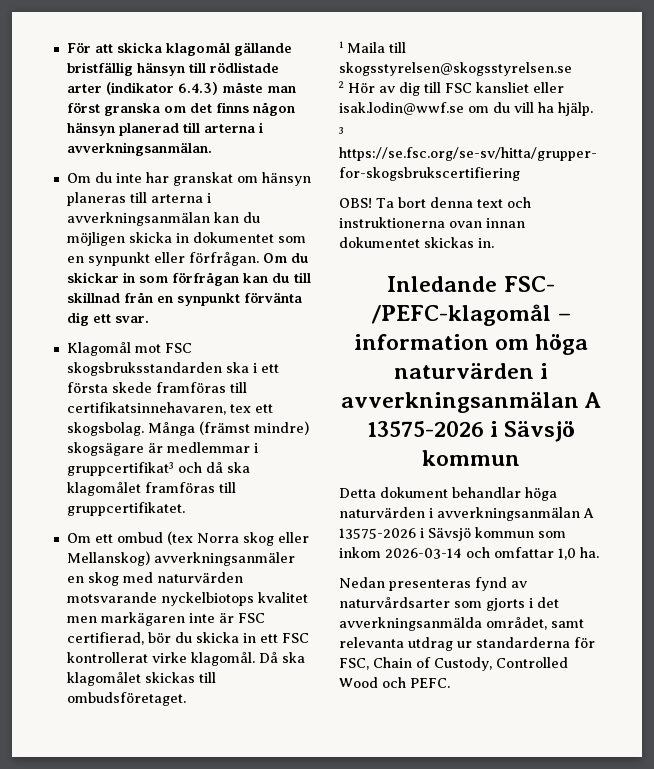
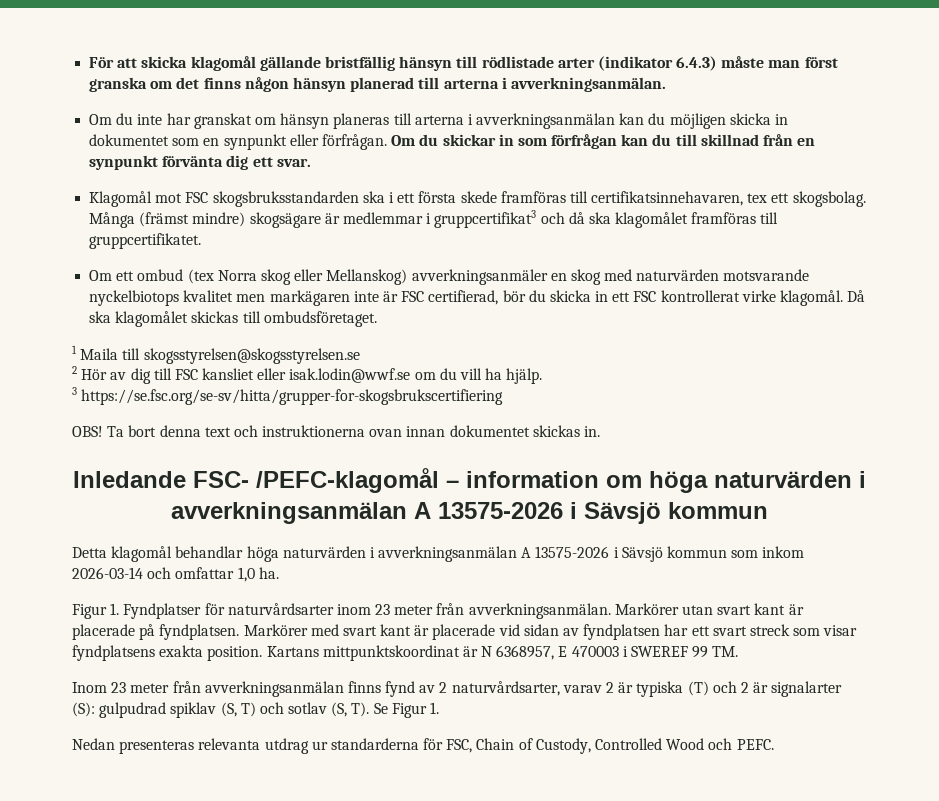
- Detta dokument behandlar höga naturvärden i avverkningsanmälan A 13575-2026 i Sävsjö kommun som inkom 2026-03-14 och omfattar 1,0 ha.
+ Detta klagomål behandlar höga naturvärden i avverkningsanmälan A 13575-2026 i Sävsjö kommun som inkom 2026-03-14 och omfattar 1,0 ha.
- Nedan presenteras fynd av naturvårdsarter som gjorts i det avverkningsanmälda området, samt relevanta utdrag ur standarderna för FSC, Chain of Custody, Controlled Wood och PEFC.
+ Figur 1. Fyndplatser för naturvårdsarter inom 23 meter från avverkningsanmälan. Markörer utan svart kant är placerade på fyndplatsen. Markörer med svart kant är placerade vid sidan av fyndplatsen har ett svart streck som visar fyndplatsens exakta position. Kartans mittpunktskoordinat är N 6368957, E 470003 i SWEREF 99 TM.
+ Inom 23 meter från avverkningsanmälan finns fynd av 2 naturvårdsarter, varav 2 är typiska (T) och 2 är signalarter (S): gulpudrad spiklav (S, T) och sotlav (S, T). Se Figur 1.
+ Nedan presenteras relevanta utdrag ur standarderna för FSC, Chain of Custody, Controlled Wood och PEFC.

